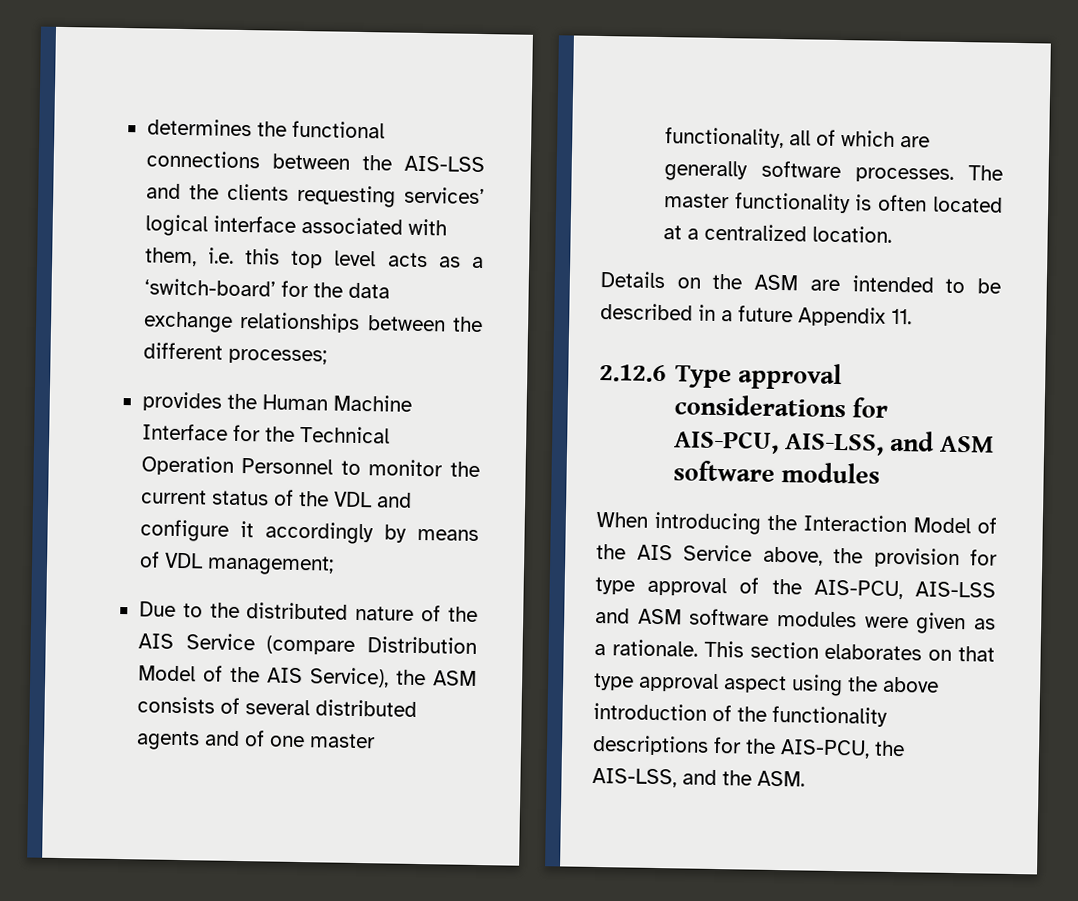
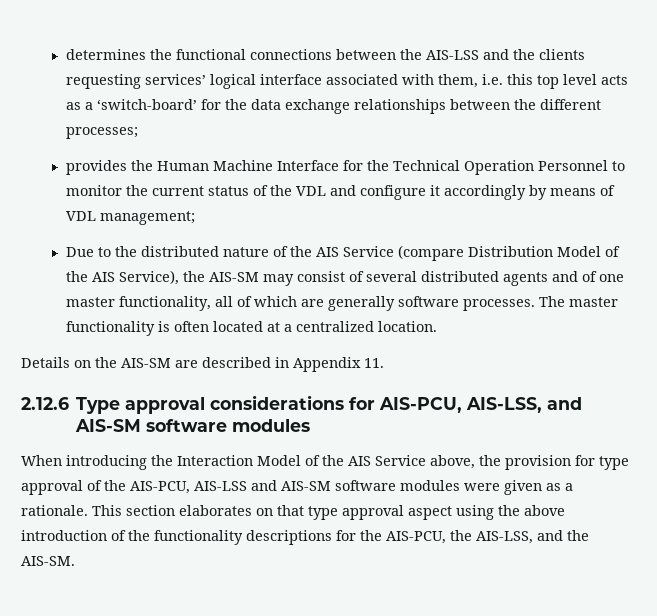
- Due to the distributed nature of the AIS Service (compare Distribution Model of the AIS Service), the ASM consists of several distributed agents and of one master functionality, all of which are generally software processes.
+ Due to the distributed nature of the AIS Service (compare Distribution Model of the AIS Service), the AIS-SM may consist of several distributed agents and of one master functionality, all of which are generally software processes.
- Details on the ASM are intended to be described in a future Appendix 11.
+ Details on the AIS-SM are described in Appendix 11.
- 2.12.6 Type approval considerations for AIS-PCU, AIS-LSS, and ASM software modules
+ 2.12.6 Type approval considerations for AIS-PCU, AIS-LSS, and AIS-SM software modules
- When introducing the Interaction Model of the AIS Service above, the provision for type approval of the AIS-PCU, AIS-LSS and ASM software modules were given as a rationale.
+ When introducing the Interaction Model of the AIS Service above, the provision for type approval of the AIS-PCU, AIS-LSS and AIS-SM software modules were given as a rationale.
- This section elaborates on that type approval aspect using the above introduction of the functionality descriptions for the AIS-PCU, the AIS-LSS, and the ASM.
+ This section elaborates on that type approval aspect using the above introduction of the functionality descriptions for the AIS-PCU, the AIS-LSS, and the AIS-SM.

